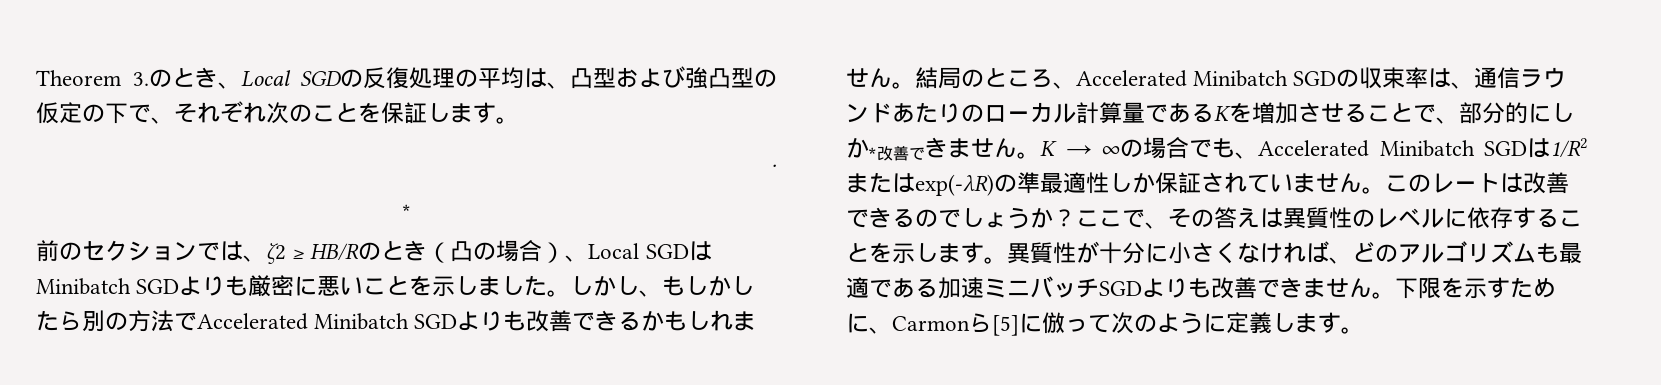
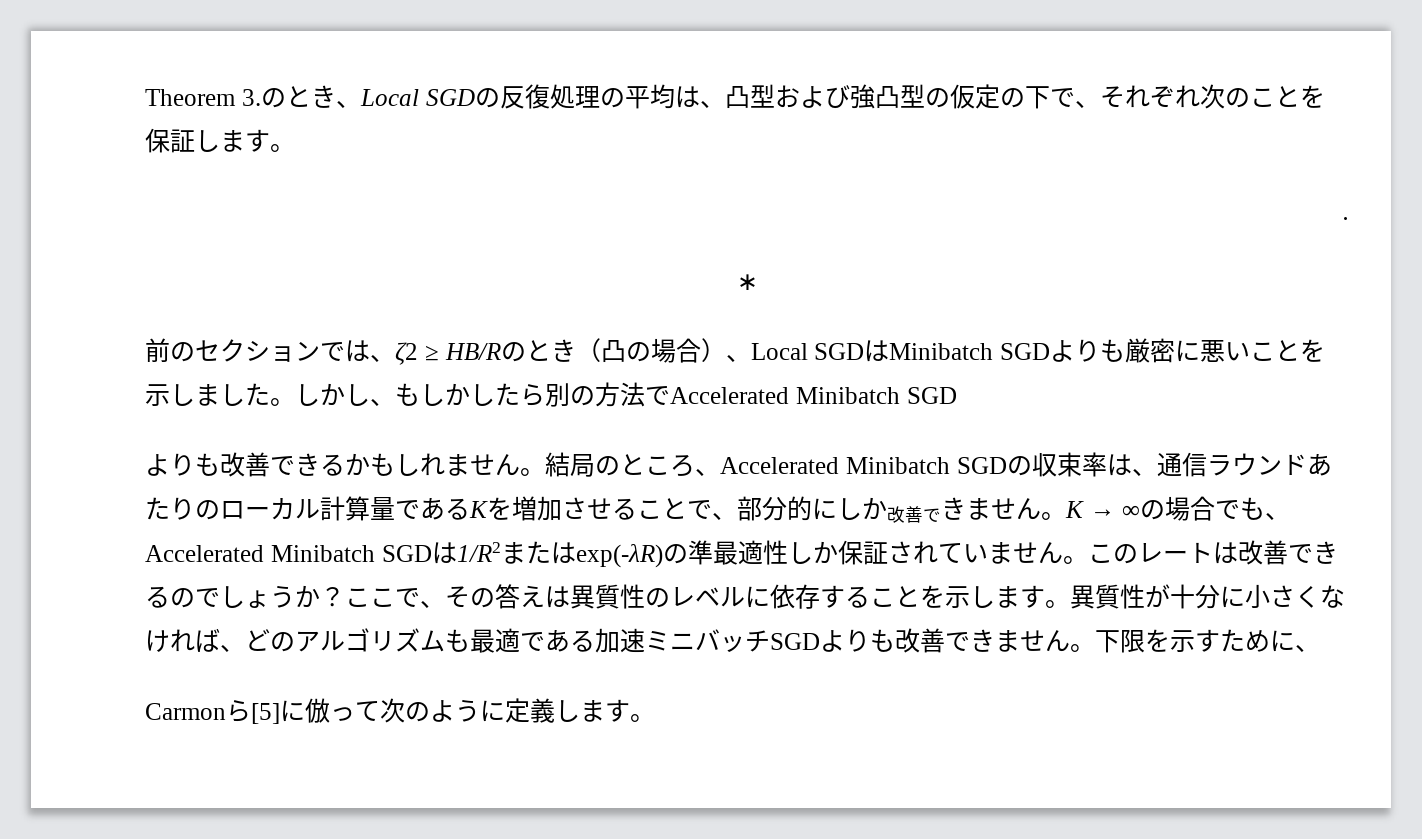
- しかし、もしかしたら別の方法でAccelerated Minibatch SGDよりも改善できるかもしれません。
+ しかし、もしかしたら別の方法でAccelerated Minibatch SGD
+ よりも改善できるかもしれません。
- 結局のところ、Accelerated Minibatch SGDの収束率は、通信ラウンドあたりのローカル計算量であるKを増加させることで、部分的にしか∗改善できません。
+ 結局のところ、Accelerated Minibatch SGDの収束率は、通信ラウンドあたりのローカル計算量であるKを増加させることで、部分的にしか改善できません。
- 下限を示すために、Carmonら[5]に倣って次のように定義します。
+ 下限を示すために、
+ Carmonら[5]に倣って次のように定義します。

